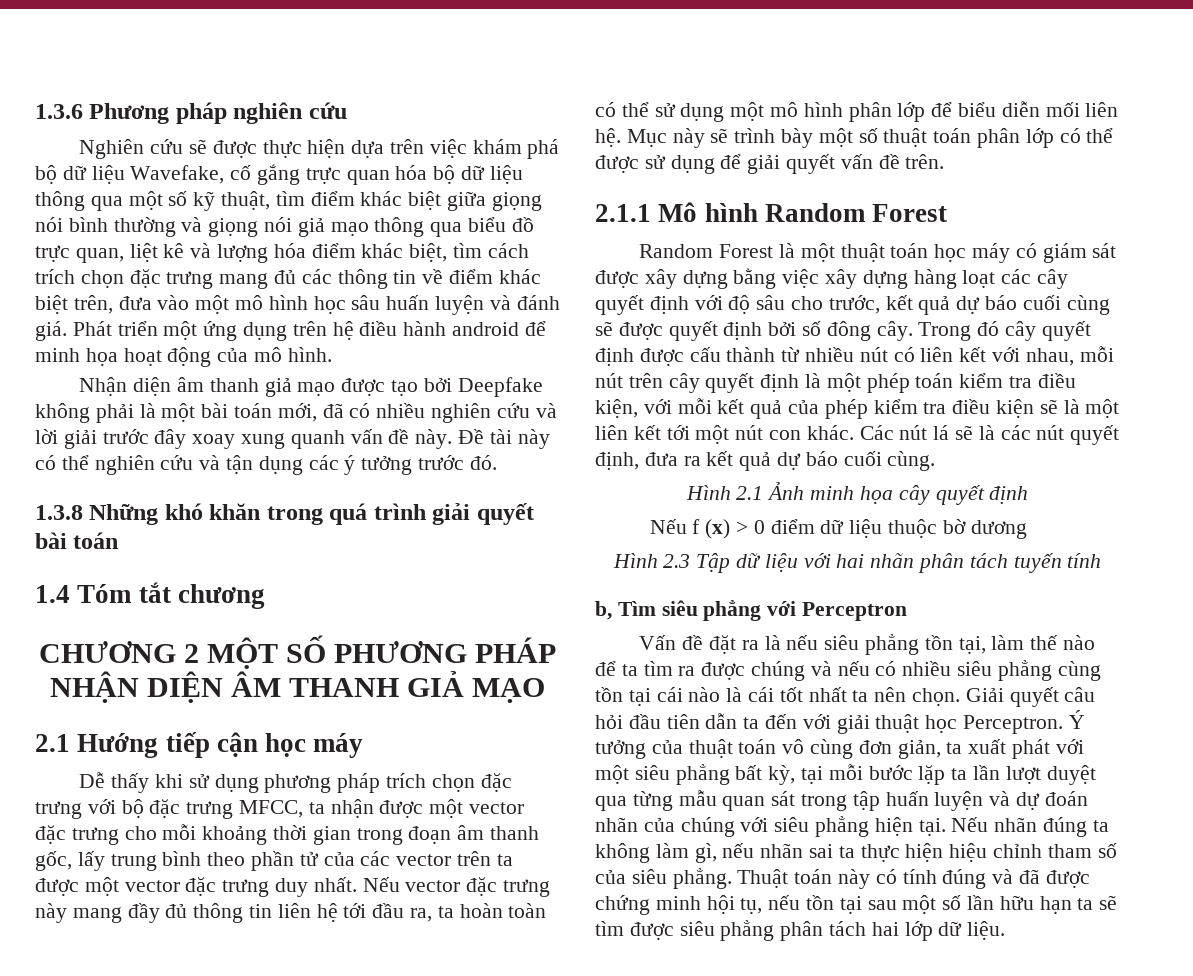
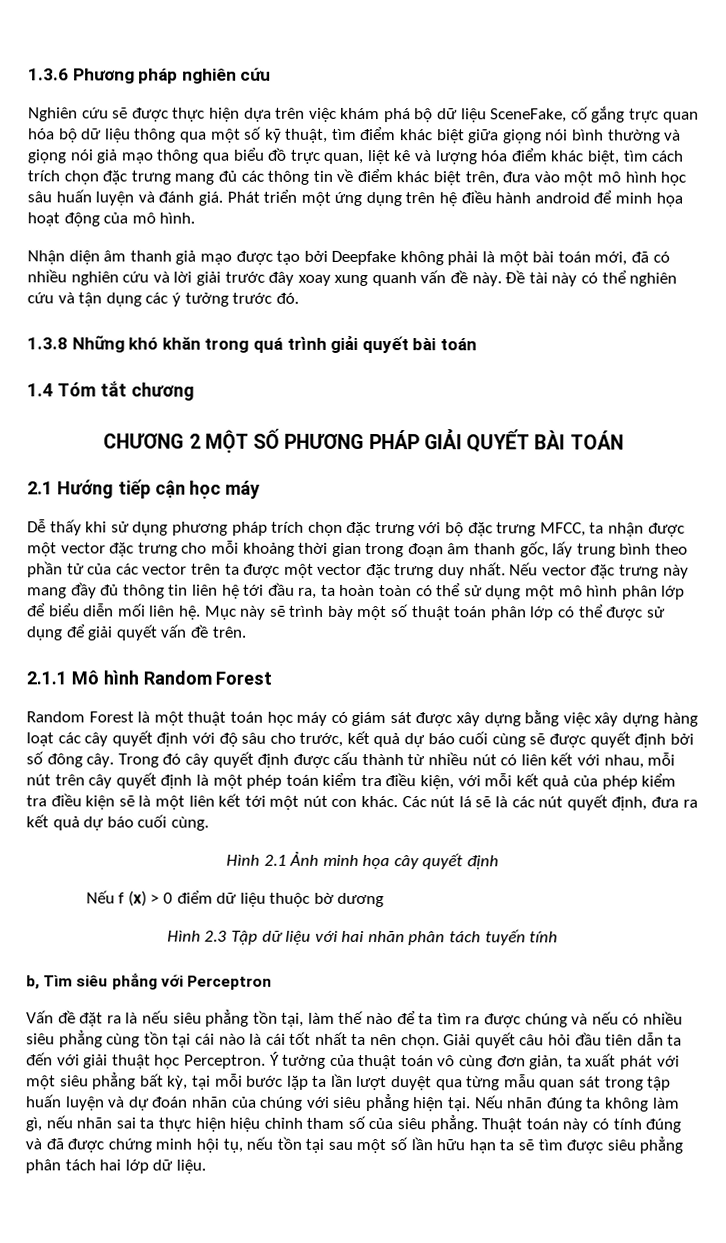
- Nghiên cứu sẽ được thực hiện dựa trên việc khám phá bộ dữ liệu Wavefake, cố gắng trực quan hóa bộ dữ liệu thông qua một số kỹ thuật, tìm điểm khác biệt giữa giọng nói bình thường và giọng nói giả mạo thông qua biểu đồ trực quan, liệt kê và lượng hóa điểm khác biệt, tìm cách trích chọn đặc trưng mang đủ các thông tin về điểm khác biệt trên, đưa vào một mô hình học sâu huấn luyện và đánh giá.
+ Nghiên cứu sẽ được thực hiện dựa trên việc khám phá bộ dữ liệu SceneFake, cố gắng trực quan hóa bộ dữ liệu thông qua một số kỹ thuật, tìm điểm khác biệt giữa giọng nói bình thường và giọng nói giả mạo thông qua biểu đồ trực quan, liệt kê và lượng hóa điểm khác biệt, tìm cách trích chọn đặc trưng mang đủ các thông tin về điểm khác biệt trên, đưa vào một mô hình học sâu huấn luyện và đánh giá.
- CHƯƠNG 2 MỘT SỐ PHƯƠNG PHÁP NHẬN DIỆN ÂM THANH GIẢ MẠO
+ CHƯƠNG 2 MỘT SỐ PHƯƠNG PHÁP GIẢI QUYẾT BÀI TOÁN

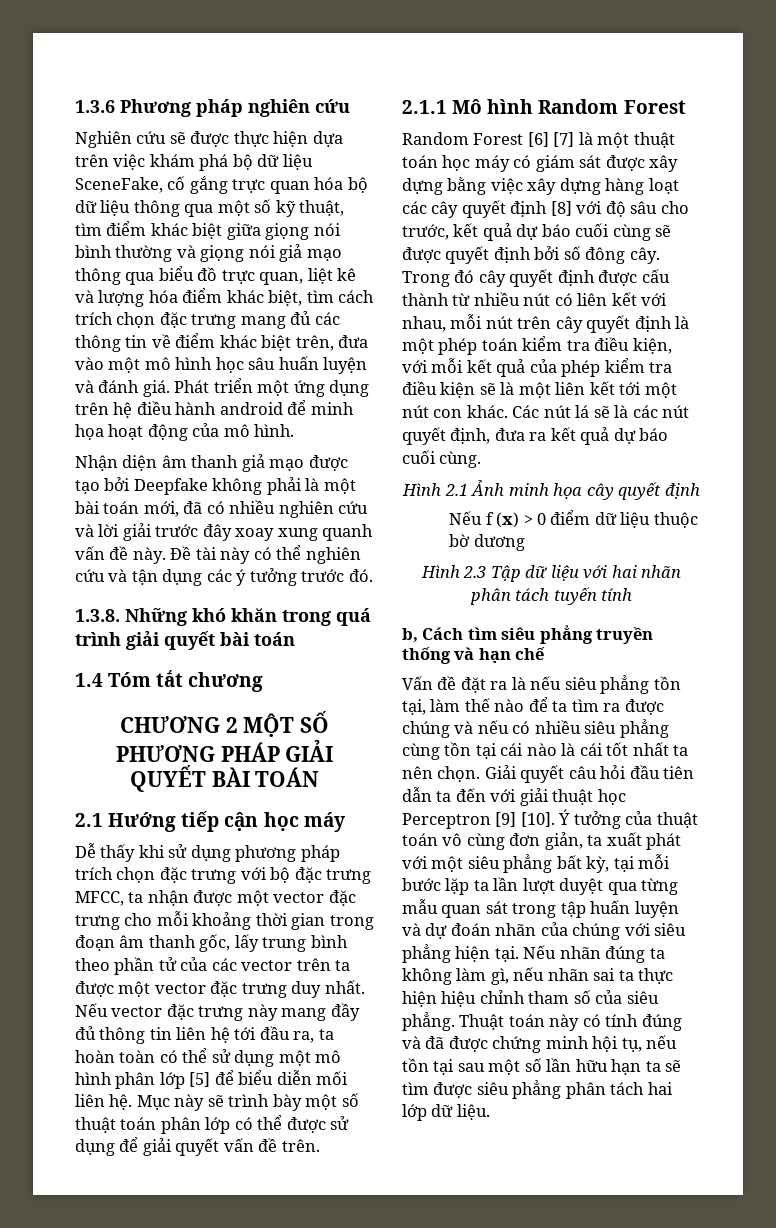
- 1.3.8 Những khó khăn trong quá trình giải quyết bài toán
+ 1.3.8. Những khó khăn trong quá trình giải quyết bài toán
- Nếu vector đặc trưng này mang đầy đủ thông tin liên hệ tới đầu ra, ta hoàn toàn có thể sử dụng một mô hình phân lớp để biểu diễn mối liên hệ.
+ Nếu vector đặc trưng này mang đầy đủ thông tin liên hệ tới đầu ra, ta hoàn toàn có thể sử dụng một mô hình phân lớp [5] để biểu diễn mối liên hệ.
- Random Forest là một thuật toán học máy có giám sát được xây dựng bằng việc xây dựng hàng loạt các cây quyết định với độ sâu cho trước, kết quả dự báo cuối cùng sẽ được quyết định bởi số đông cây.
+ Random Forest [6] [7] là một thuật toán học máy có giám sát được xây dựng bằng việc xây dựng hàng loạt các cây quyết định [8] với độ sâu cho trước, kết quả dự báo cuối cùng sẽ được quyết định bởi số đông cây.
- b, Tìm siêu phẳng với Perceptron
+ b, Cách tìm siêu phẳng truyền thống và hạn chế
- Giải quyết câu hỏi đầu tiên dẫn ta đến với giải thuật học Perceptron.
+ Giải quyết câu hỏi đầu tiên dẫn ta đến với giải thuật học Perceptron [9] [10].

